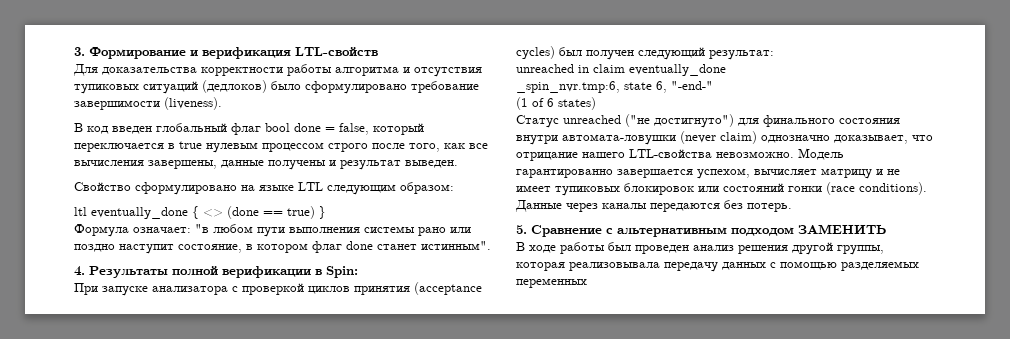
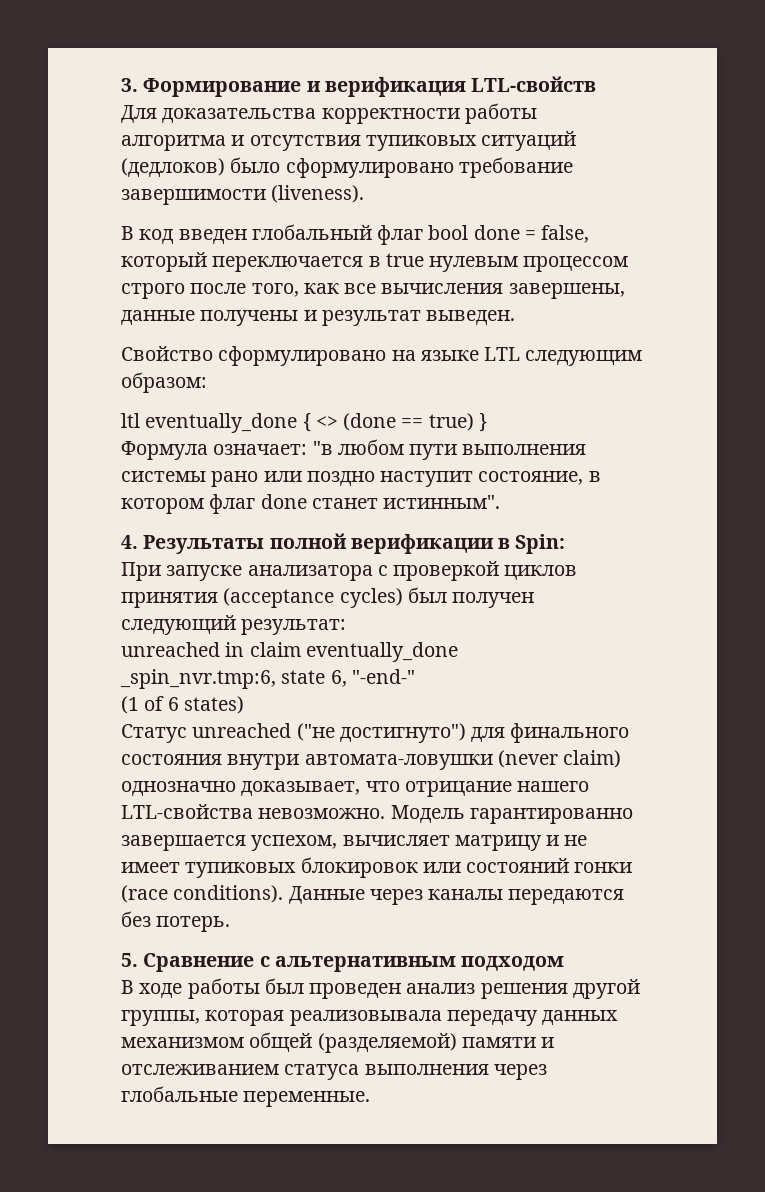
- 5. Сравнение с альтернативным подходом ЗАМЕНИТЬ
+ 5. Сравнение с альтернативным подходом
- В ходе работы был проведен анализ решения другой группы, которая реализовывала передачу данных с помощью разделяемых переменных
+ В ходе работы был проведен анализ решения другой группы, которая реализовывала передачу данных механизмом общей (разделяемой) памяти и отслеживанием статуса выполнения через глобальные переменные.

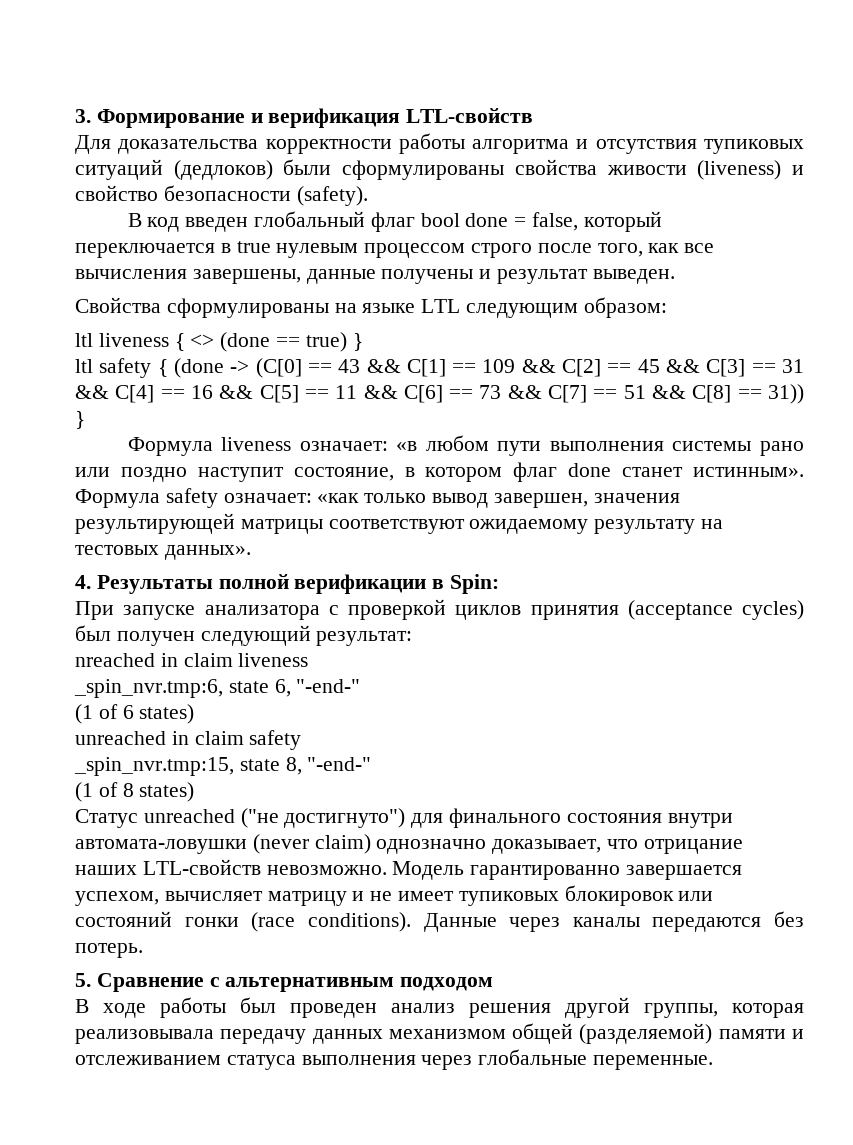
- Для доказательства корректности работы алгоритма и отсутствия тупиковых ситуаций (дедлоков) было сформулировано требование завершимости (liveness).
+ Для доказательства корректности работы алгоритма и отсутствия тупиковых ситуаций (дедлоков) были сформулированы свойства живости (liveness) и свойство безопасности (safety).
- Свойство сформулировано на языке LTL следующим образом:
+ Свойства сформулированы на языке LTL следующим образом:
- ltl eventually_done { <> (done == true) }
+ ltl liveness { <> (done == true) }
- Формула означает: "в любом пути выполнения системы рано или поздно наступит состояние, в котором флаг done станет истинным".
+ ltl safety { (done -> (C[0] == 43 && C[1] == 109 && C[2] == 45 && C[3] == 31 && C[4] == 16 && C[5] == 11 && C[6] == 73 && C[7] == 51 && C[8] == 31)) }
+ Формула liveness означает: «в любом пути выполнения системы рано или поздно наступит состояние, в котором флаг done станет истинным». Формула safety означает: «как только вывод завершен, значения результирующей матрицы соответствуют ожидаемому результату на тестовых данных».
- unreached in claim eventually_done
+ nreached in claim liveness
+ unreached in claim safety
+ _spin_nvr.tmp:15, state 8, "-end-"
+ (1 of 8 states)
- Статус unreached ("не достигнуто") для финального состояния внутри автомата-ловушки (never claim) однозначно доказывает, что отрицание нашего LTL-свойства невозможно.
+ Статус unreached ("не достигнуто") для финального состояния внутри автомата-ловушки (never claim) однозначно доказывает, что отрицание наших LTL-свойств невозможно.

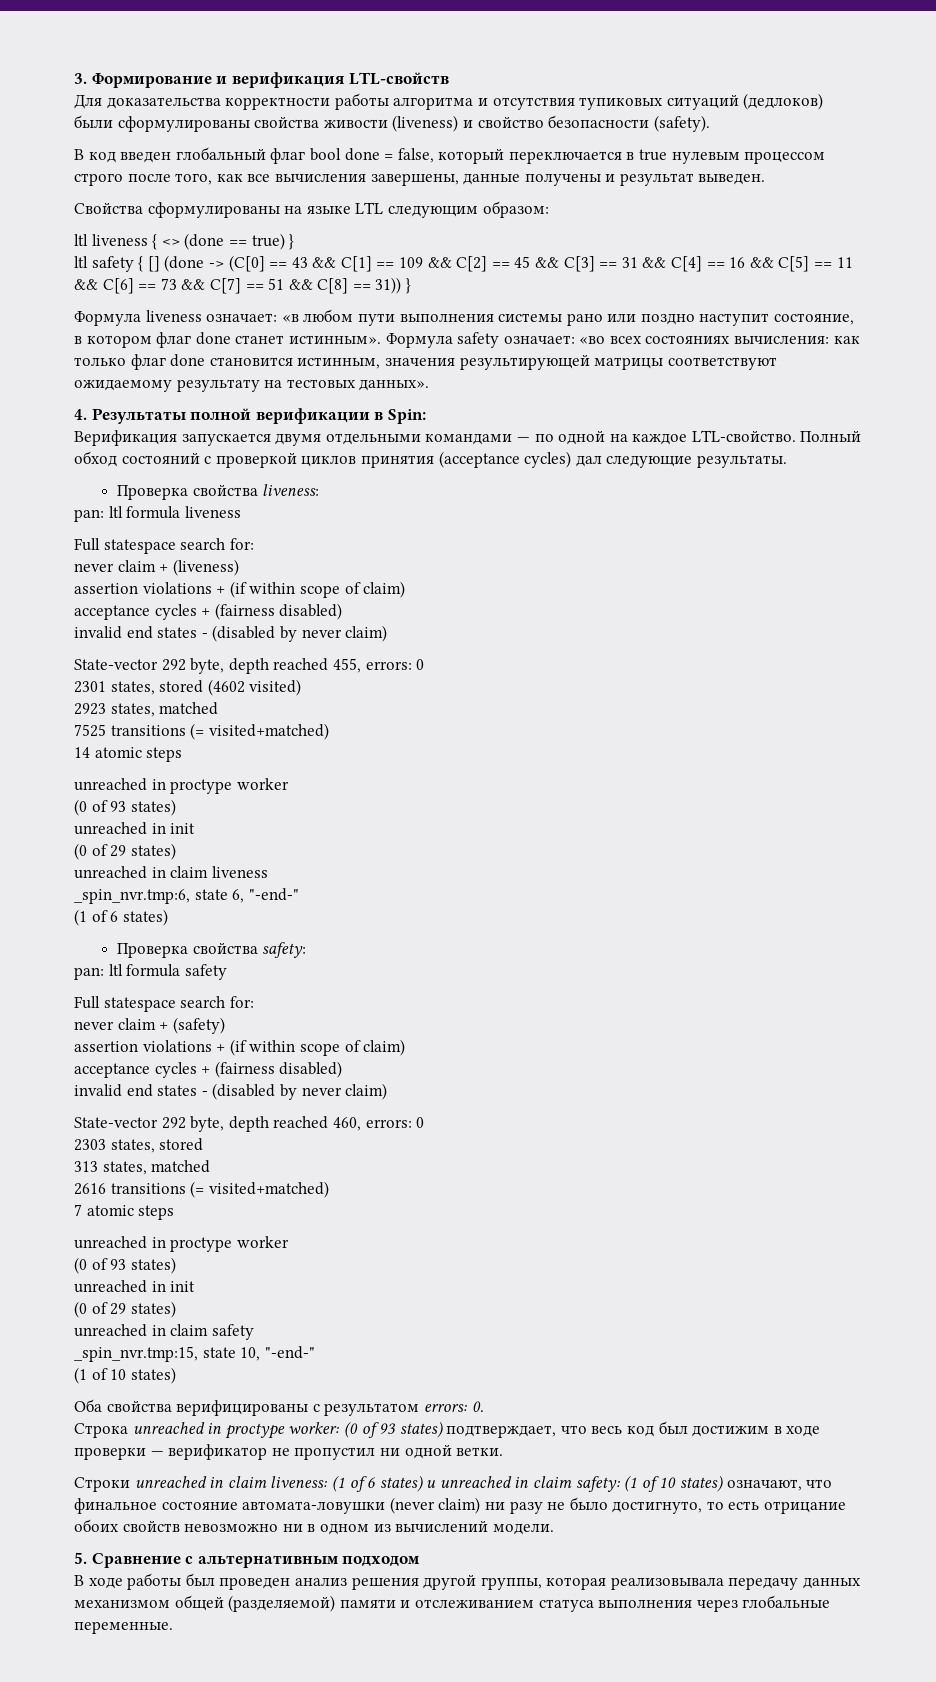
- ltl safety { (done -> (C[0] == 43 && C[1] == 109 && C[2] == 45 && C[3] == 31 && C[4] == 16 && C[5] == 11 && C[6] == 73 && C[7] == 51 && C[8] == 31)) }
+ ltl safety { [] (done -> (C[0] == 43 && C[1] == 109 && C[2] == 45 && C[3] == 31 && C[4] == 16 && C[5] == 11 && C[6] == 73 && C[7] == 51 && C[8] == 31)) }
- Формула safety означает: «как только вывод завершен, значения результирующей матрицы соответствуют ожидаемому результату на тестовых данных».
+ Формула safety означает: «во всех состояниях вычисления: как только флаг done становится истинным, значения результирующей матрицы соответствуют ожидаемому результату на тестовых данных».
- При запуске анализатора с проверкой циклов принятия (acceptance cycles) был получен следующий результат:
- nreached in claim liveness
+ Верификация запускается двумя отдельными командами — по одной на каждое LTL-свойство. Полный обход состояний с проверкой циклов принятия (acceptance cycles) дал следующие результаты.
+ Проверка свойства liveness:
+ pan: ltl formula liveness
+ Full statespace search for:
+ never claim + (liveness)
+ assertion violations + (if within scope of claim)
+ acceptance cycles + (fairness disabled)
+ invalid end states - (disabled by never claim)
+ State-vector 292 byte, depth reached 455, errors: 0
+ 2301 states, stored (4602 visited)
+ 2923 states, matched
+ 7525 transitions (= visited+matched)
+ 14 atomic steps
+ unreached in proctype worker
+ (0 of 93 states)
+ unreached in init
+ (0 of 29 states)
+ unreached in claim liveness
+ Проверка свойства safety:
+ pan: ltl formula safety
+ Full statespace search for:
+ never claim + (safety)
+ assertion violations + (if within scope of claim)
+ acceptance cycles + (fairness disabled)
+ invalid end states - (disabled by never claim)
+ State-vector 292 byte, depth reached 460, errors: 0
+ 2303 states, stored
+ 313 states, matched
+ 2616 transitions (= visited+matched)
+ 7 atomic steps
+ unreached in proctype worker
+ (0 of 93 states)
+ unreached in init
+ (0 of 29 states)
- _spin_nvr.tmp:15, state 8, "-end-"
- (1 of 8 states)
- Статус unreached ("не достигнуто") для финального состояния внутри автомата-ловушки (never claim) однозначно доказывает, что отрицание наших LTL-свойств невозможно. Модель гарантированно завершается успехом, вычисляет матрицу и не имеет тупиковых блокировок или состояний гонки (race conditions). Данные через каналы передаются без потерь.
+ _spin_nvr.tmp:15, state 10, "-end-"
+ (1 of 10 states)
+ Оба свойства верифицированы с результатом errors: 0.
+ Строка unreached in proctype worker: (0 of 93 states) подтверждает, что весь код был достижим в ходе проверки — верификатор не пропустил ни одной ветки.
+ Строки unreached in claim liveness: (1 of 6 states) и unreached in claim safety: (1 of 10 states) означают, что финальное состояние автомата-ловушки (never claim) ни разу не было достигнуто, то есть отрицание обоих свойств невозможно ни в одном из вычислений модели.

